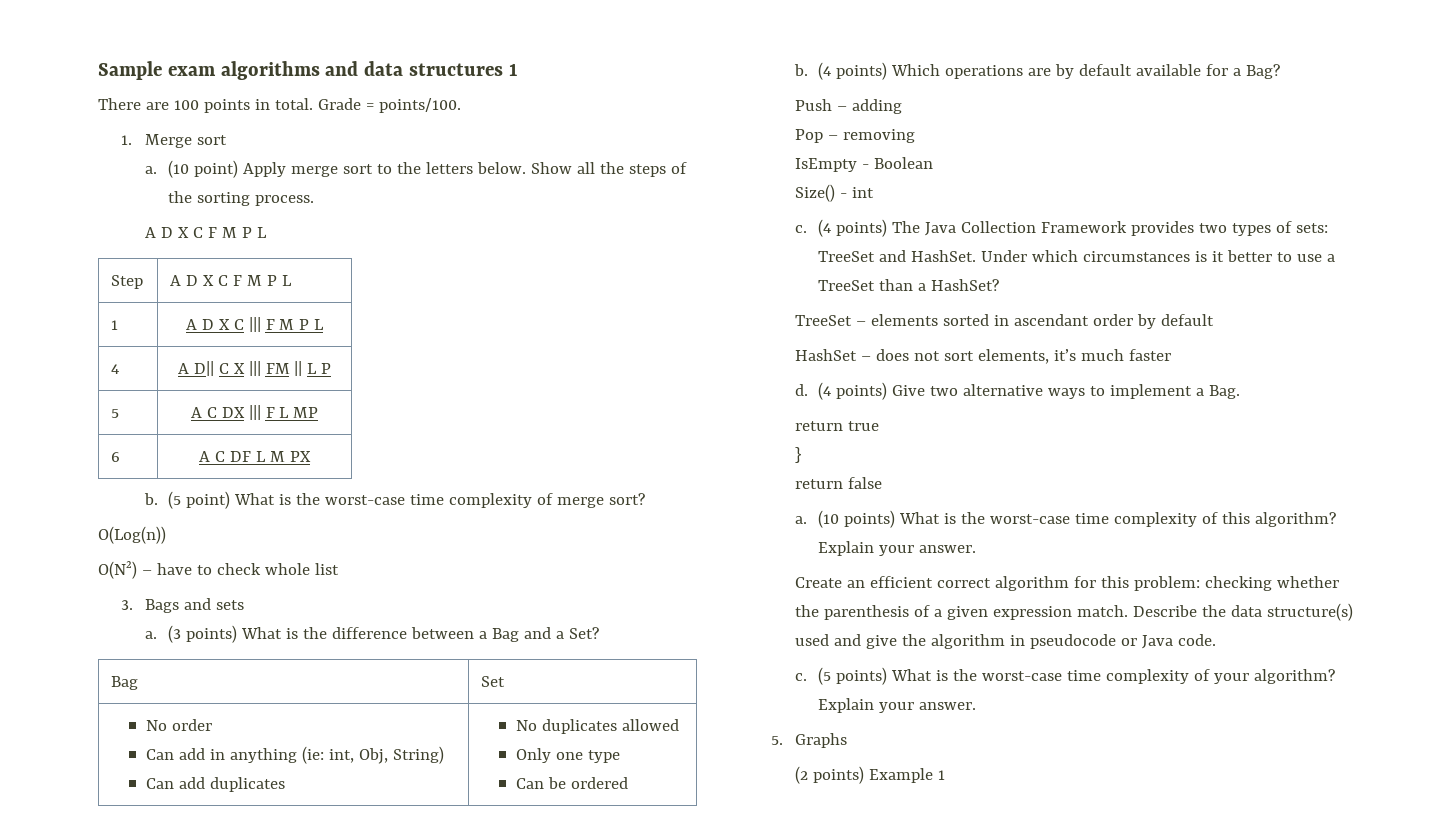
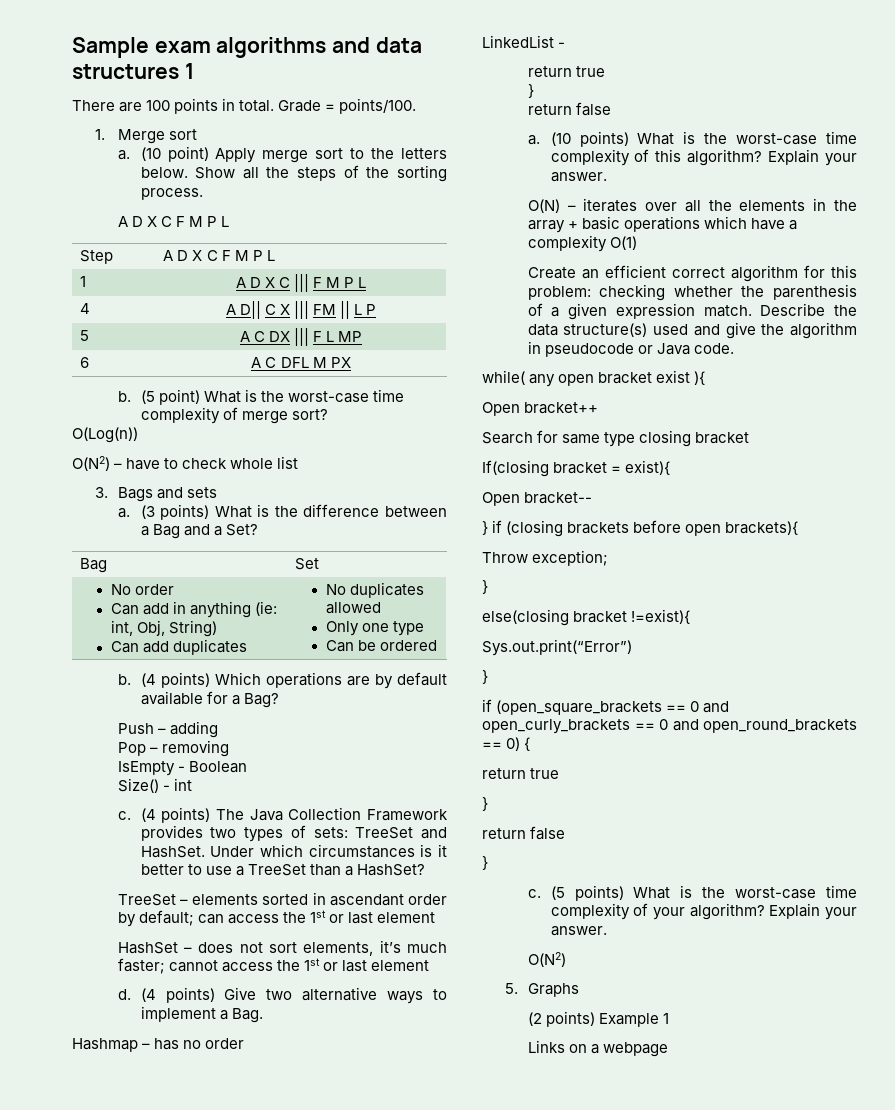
- 6 | A C DF L M PX
+ 6 | A C DFL M PX
- TreeSet – elements sorted in ascendant order by default
+ TreeSet – elements sorted in ascendant order by default; can access the 1st or last element
- HashSet – does not sort elements, it’s much faster
+ HashSet – does not sort elements, it’s much faster; cannot access the 1st or last element
+ Hashmap – has no order
+ LinkedList -
+ O(N) – iterates over all the elements in the array + basic operations which have a complexity O(1)
+ while( any open bracket exist ){
+ Open bracket++
+ Search for same type closing bracket
+ If(closing bracket = exist){
+ Open bracket--
+ } if (closing brackets before open brackets){
+ Throw exception;
+ }
+ else(closing bracket !=exist){
+ Sys.out.print(“Error”)
+ }
+ if (open_square_brackets == 0 and open_curly_brackets == 0 and open_round_brackets == 0) {
+ return true
+ }
+ return false
+ }
  (5 points) What is the worst-case time complexity of your algorithm? Explain your answer.
+ O(N2)
+ Links on a webpage

